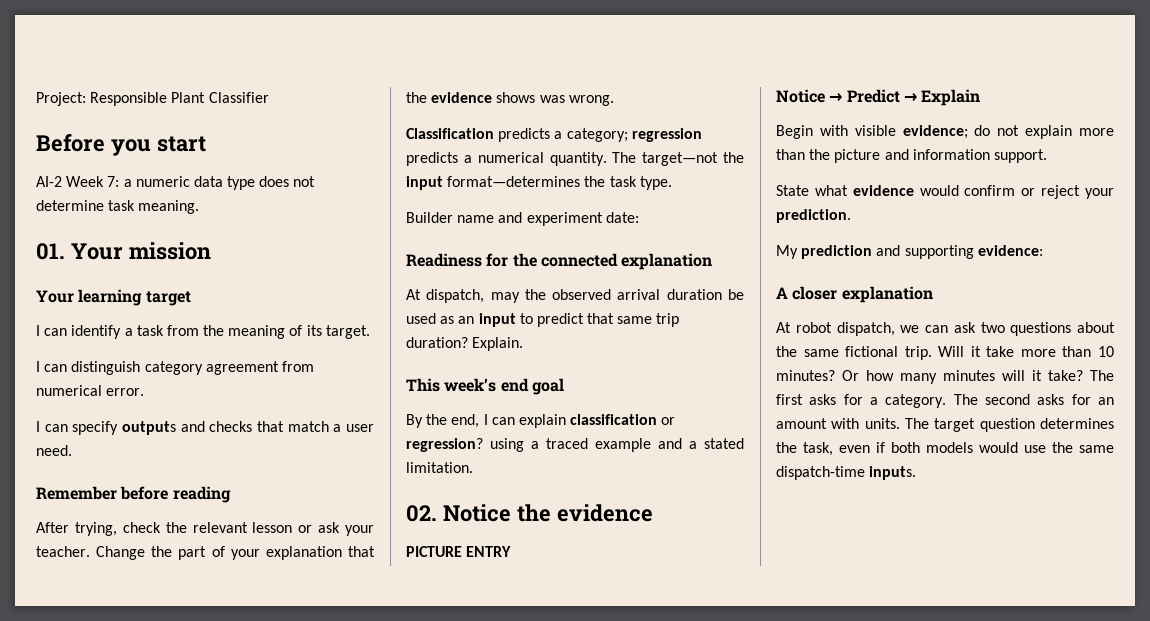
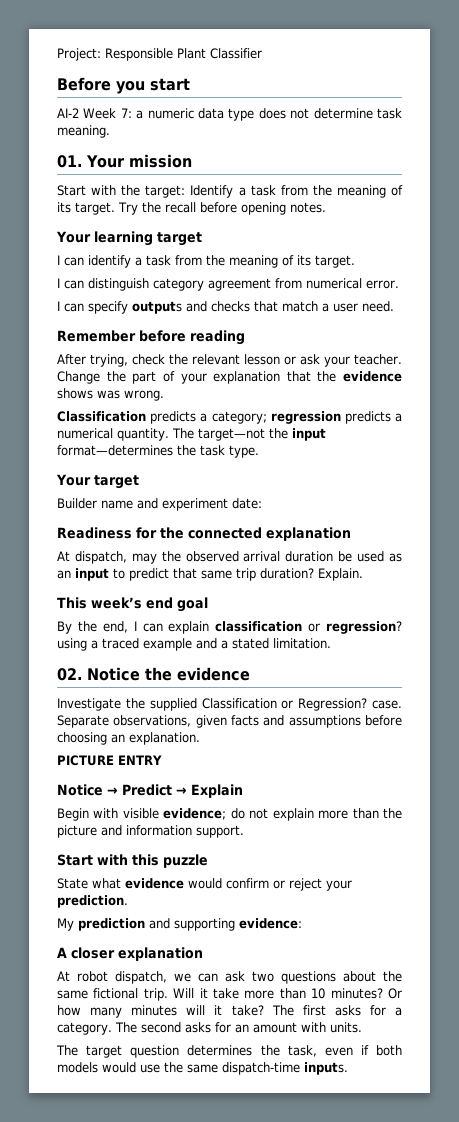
+ Start with the target: Identify a task from the meaning of its target. Try the recall before opening notes.
+ Your target
+ Investigate the supplied Classification or Regression? case. Separate observations, given facts and assumptions before choosing an explanation.
+ Start with this puzzle
- The second asks for an amount with units. The target question determines the task, even if both models would use the same dispatch-time inputs.
+ The second asks for an amount with units.
+ The target question determines the task, even if both models would use the same dispatch-time inputs.

